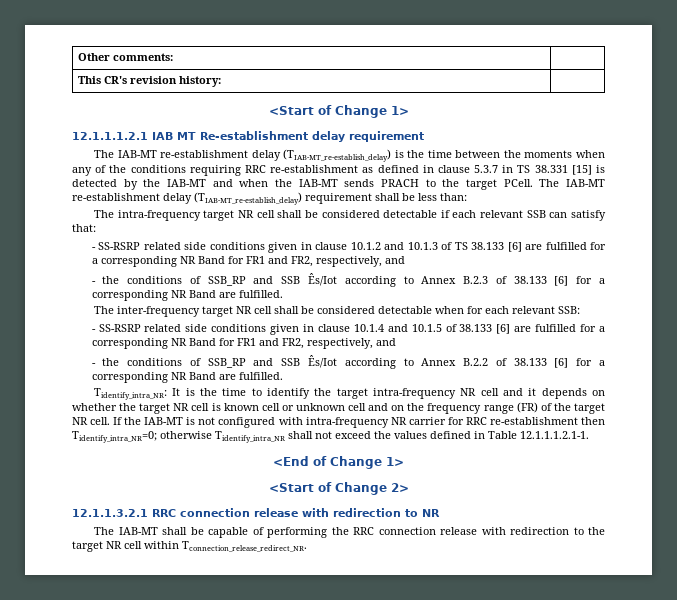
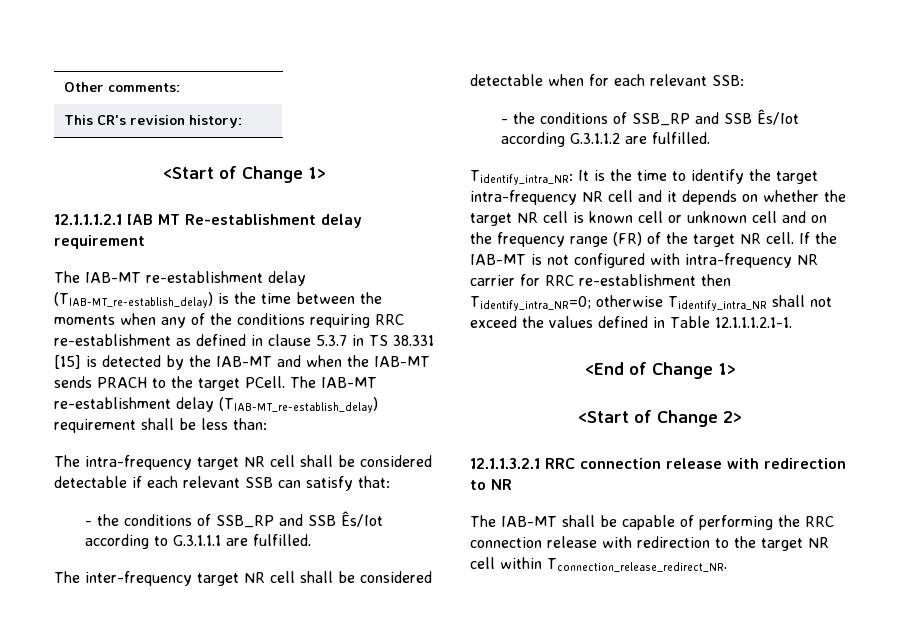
- - SS-RSRP related side conditions given in clause 10.1.2 and 10.1.3 of TS 38.133 [6] are fulfilled for a corresponding NR Band for FR1 and FR2, respectively, and
- - the conditions of SSB_RP and SSB Ês/Iot according to Annex B.2.3 of 38.133 [6] for a corresponding NR Band are fulfilled.
+ - the conditions of SSB_RP and SSB Ês/Iot according to G.3.1.1.1 are fulfilled.
- - SS-RSRP related side conditions given in clause 10.1.4 and 10.1.5 of 38.133 [6] are fulfilled for a corresponding NR Band for FR1 and FR2, respectively, and
- - the conditions of SSB_RP and SSB Ês/Iot according to Annex B.2.2 of 38.133 [6] for a corresponding NR Band are fulfilled.
+ - the conditions of SSB_RP and SSB Ês/Iot according G.3.1.1.2 are fulfilled.

